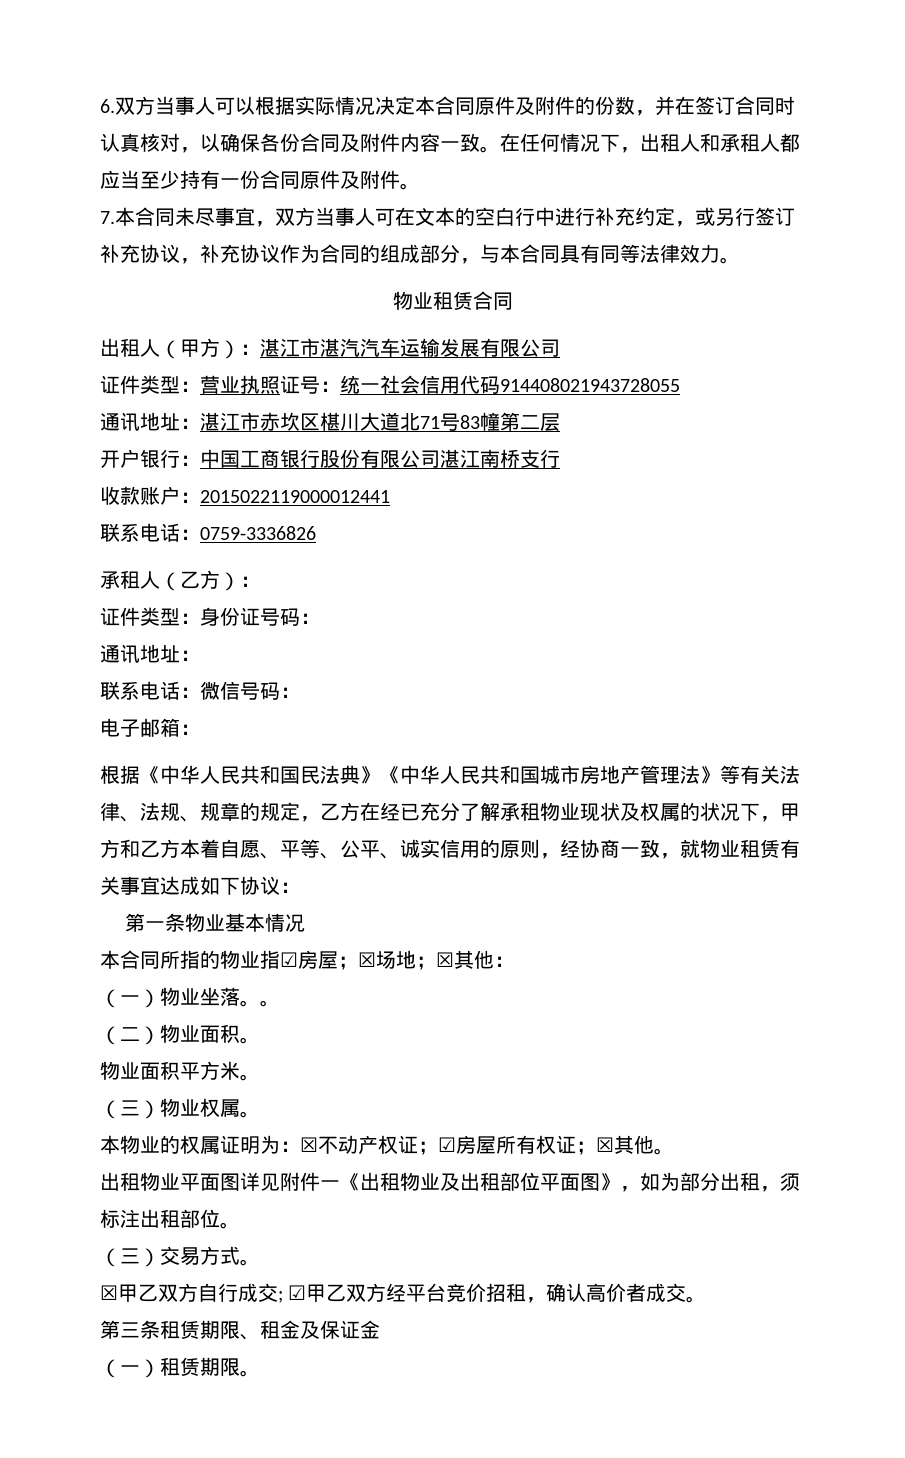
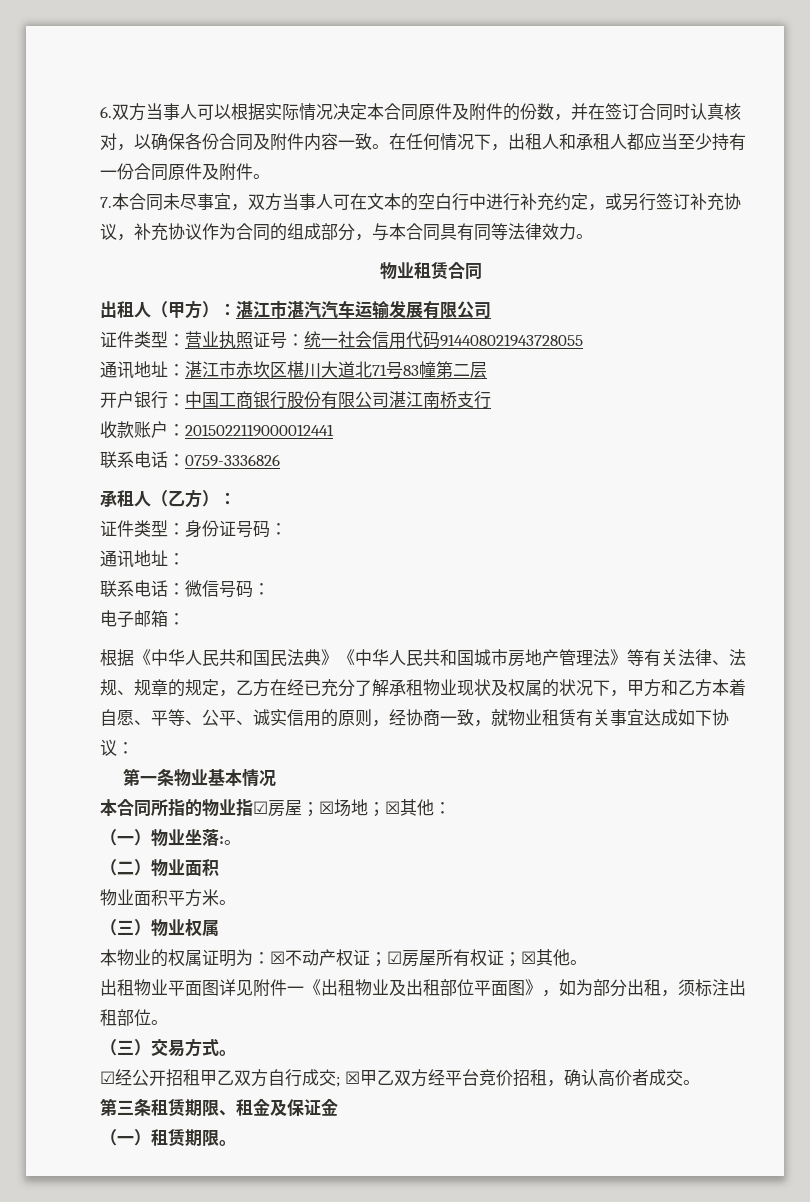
- （一）物业坐落。。
+ （一）物业坐落:。
- （二）物业面积。
+ （二）物业面积
- （三）物业权属。
+ （三）物业权属
- ☒甲乙双方自行成交; ☑甲乙双方经平台竞价招租，确认高价者成交。
+ ☑经公开招租甲乙双方自行成交; ☒甲乙双方经平台竞价招租，确认高价者成交。

